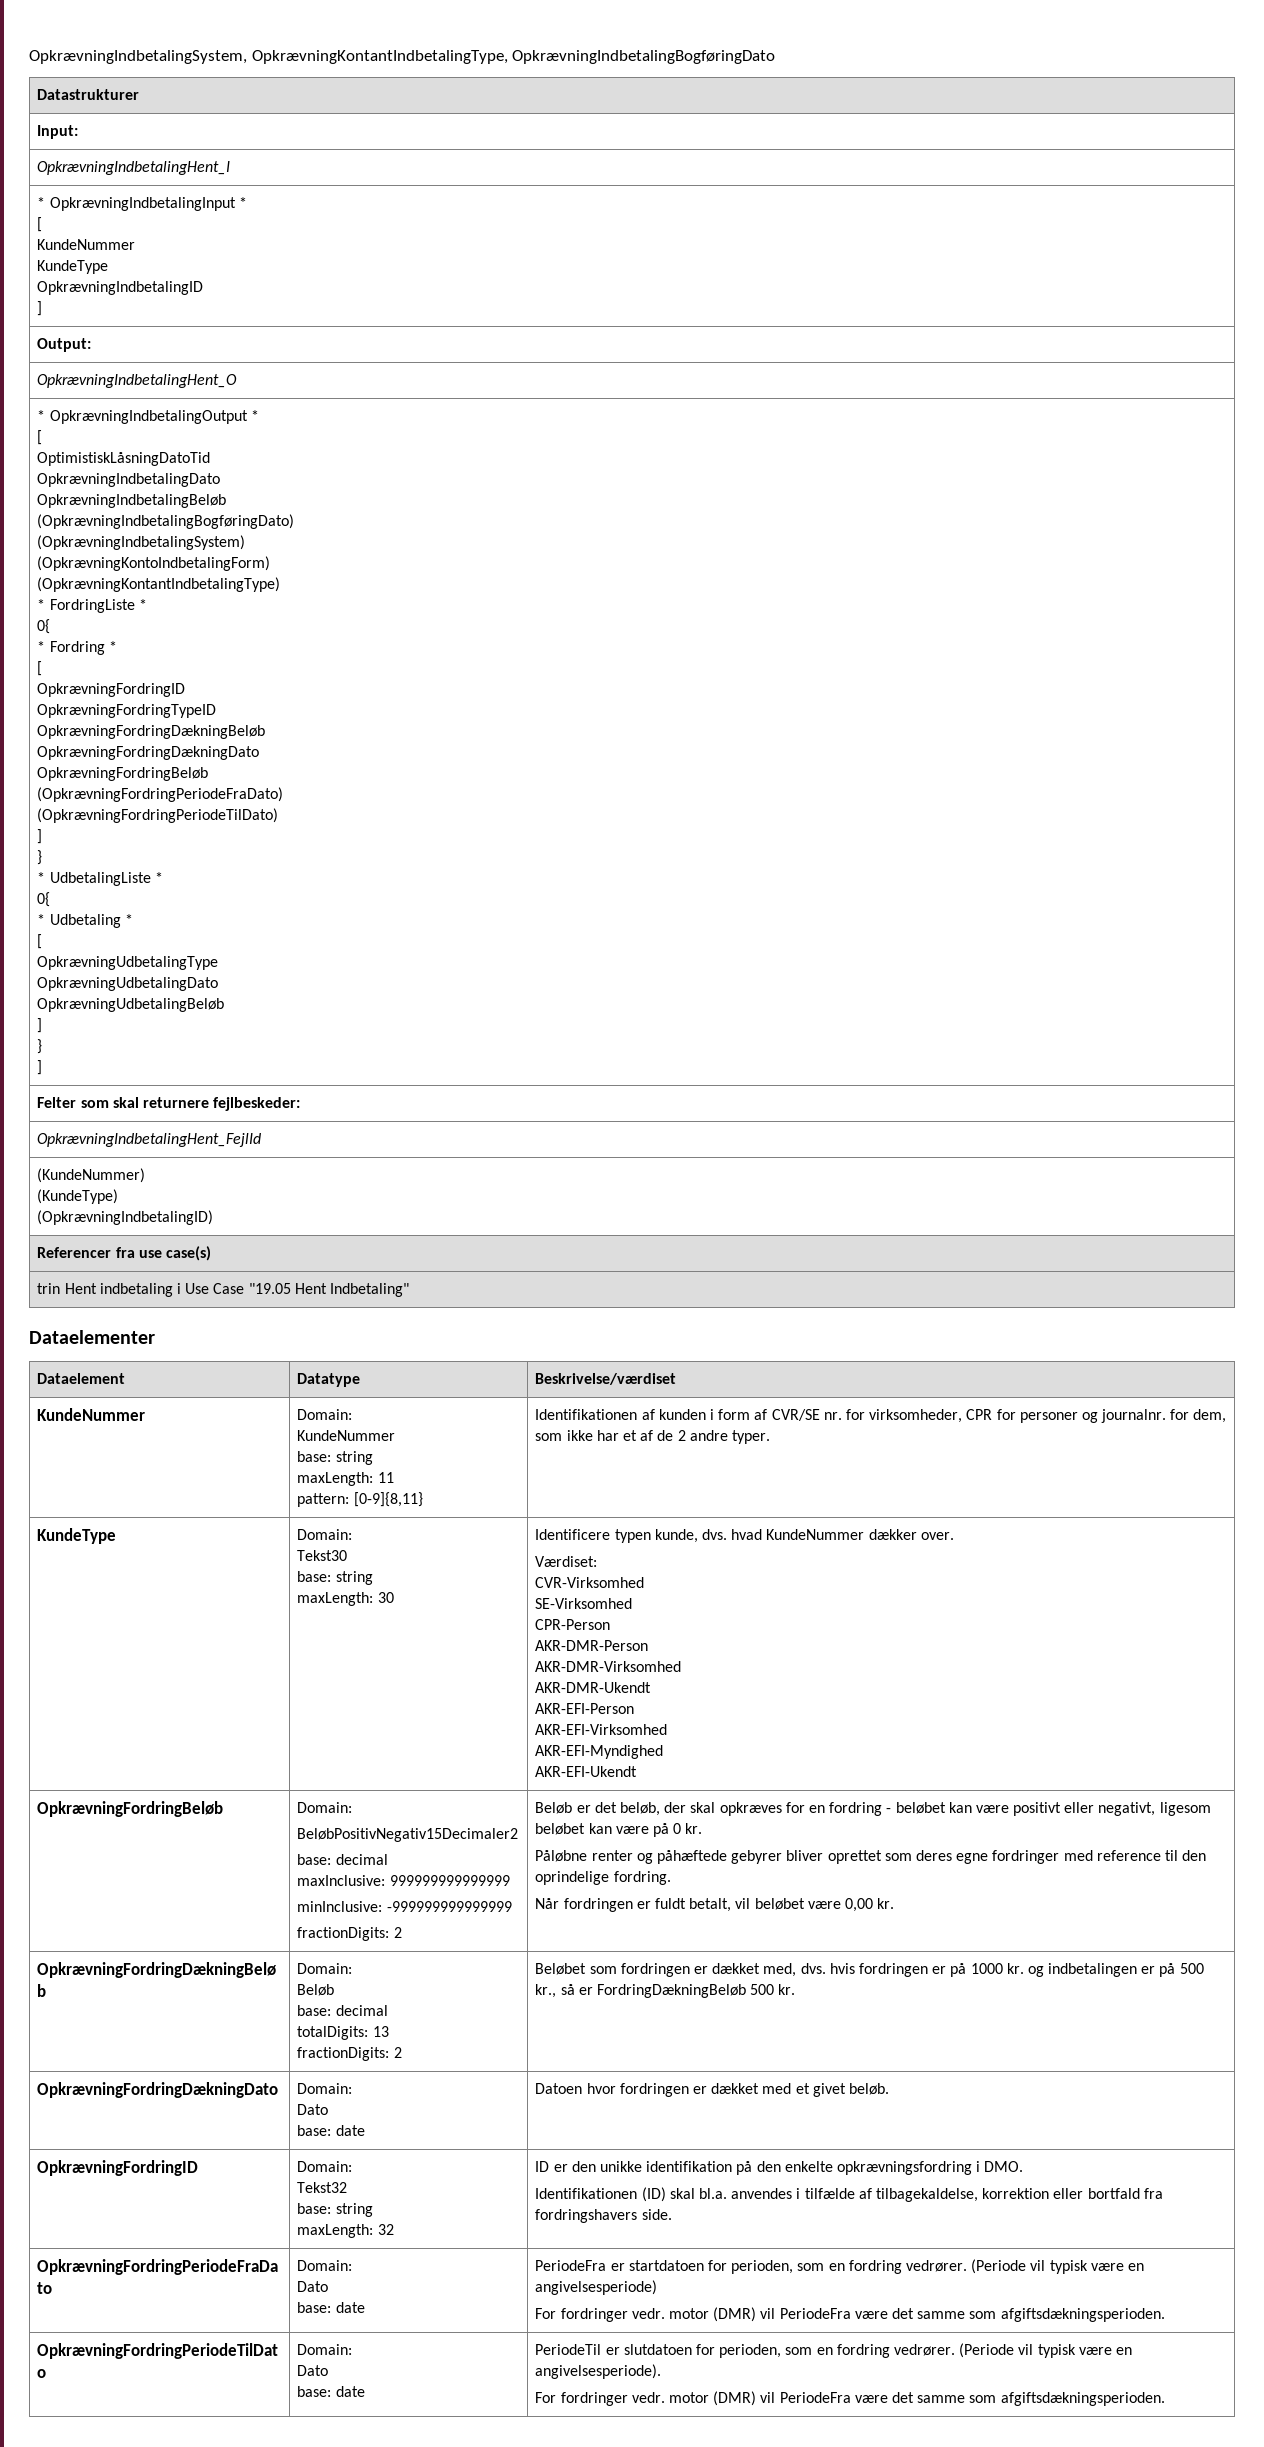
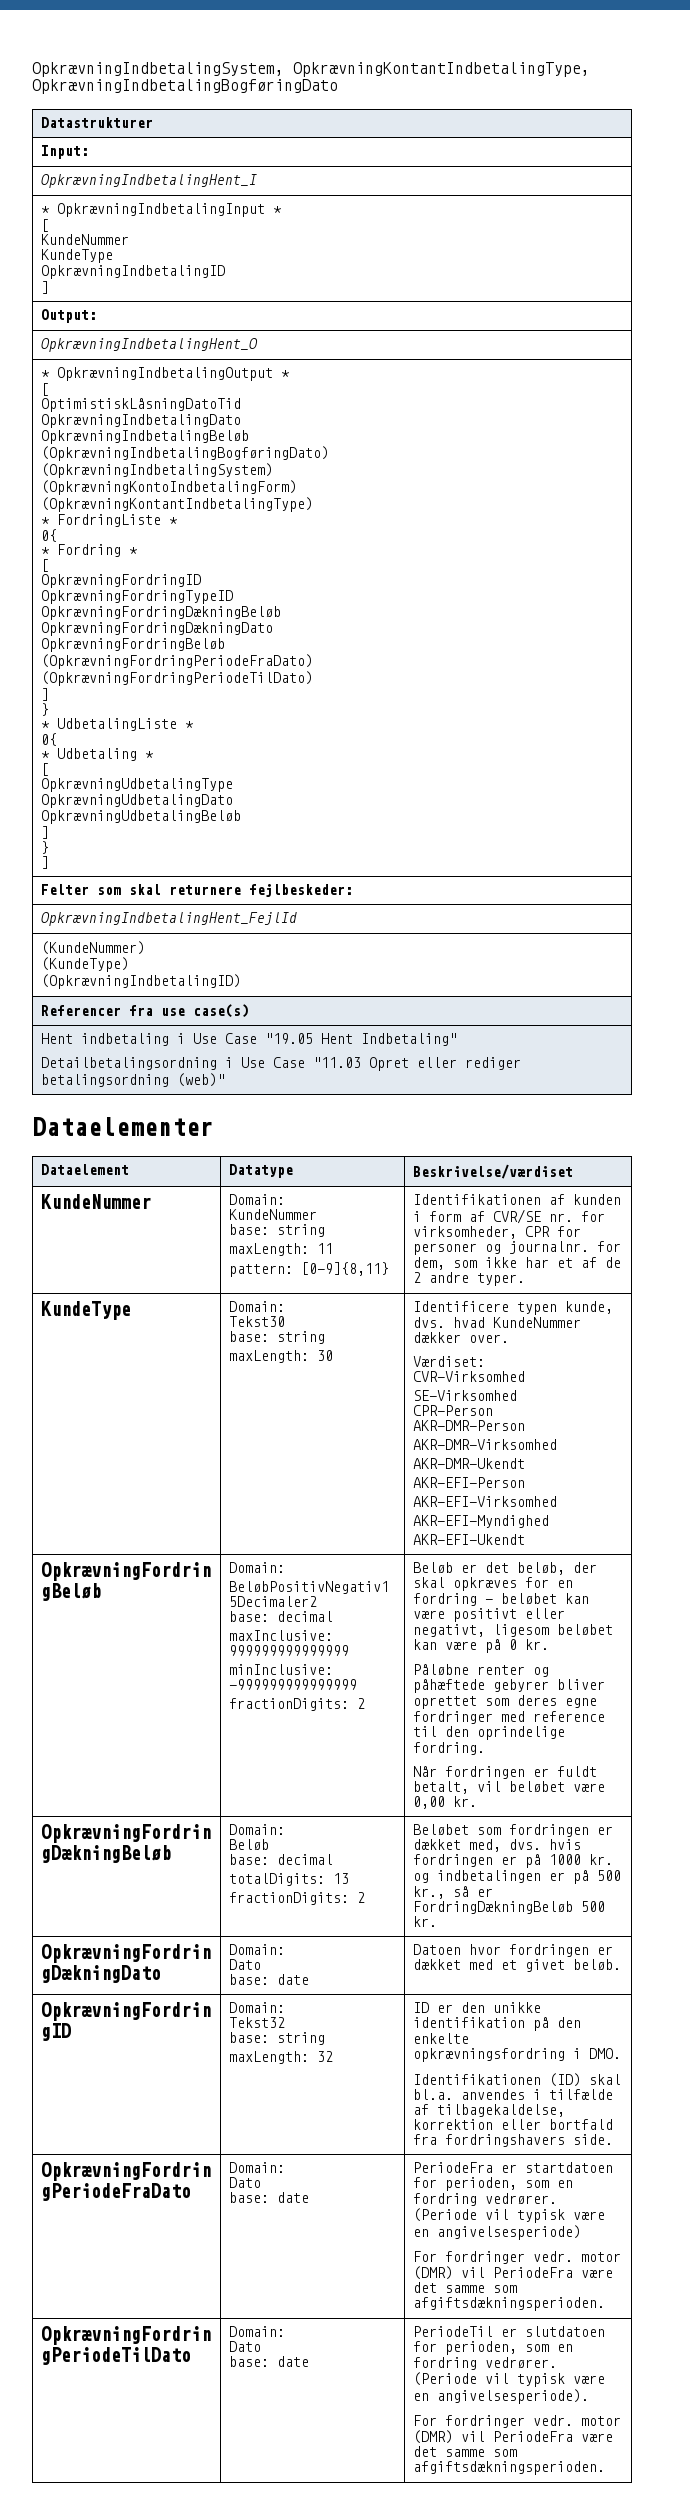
- trin Hent indbetaling i Use Case "19.05 Hent Indbetaling"
+ Hent indbetaling i Use Case "19.05 Hent Indbetaling"
+ Detailbetalingsordning i Use Case "11.03 Opret eller rediger betalingsordning (web)"

